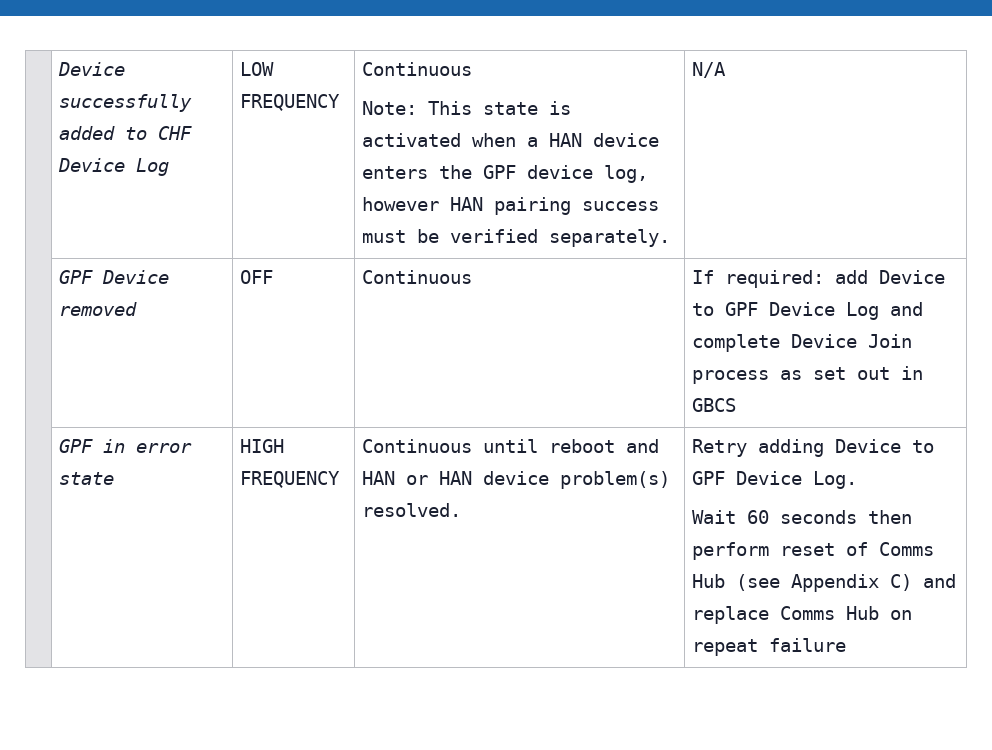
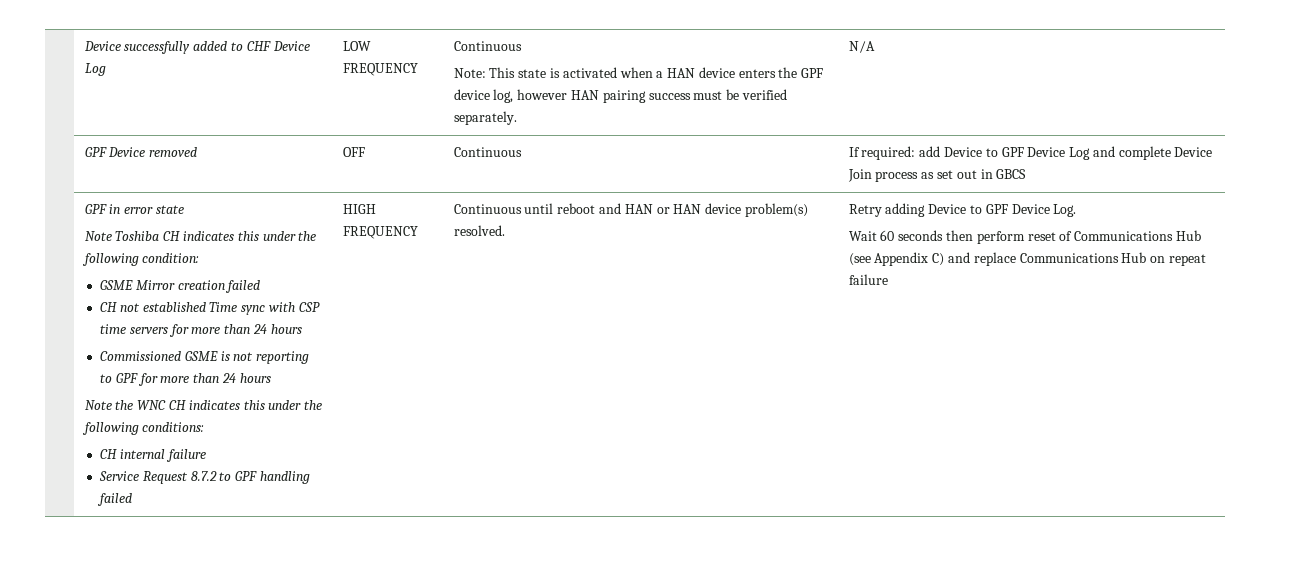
+ Note Toshiba CH indicates this under the following condition:
+ GSME Mirror creation failed
+ CH not established Time sync with CSP time servers for more than 24 hours
+ Commissioned GSME is not reporting to GPF for more than 24 hours
+ Note the WNC CH indicates this under the following conditions:
+ CH internal failure
+ Service Request 8.7.2 to GPF handling failed
- Wait 60 seconds then perform reset of Comms Hub (see Appendix C) and replace Comms Hub on repeat failure
+ Wait 60 seconds then perform reset of Communications Hub (see Appendix C) and replace Communications Hub on repeat failure

